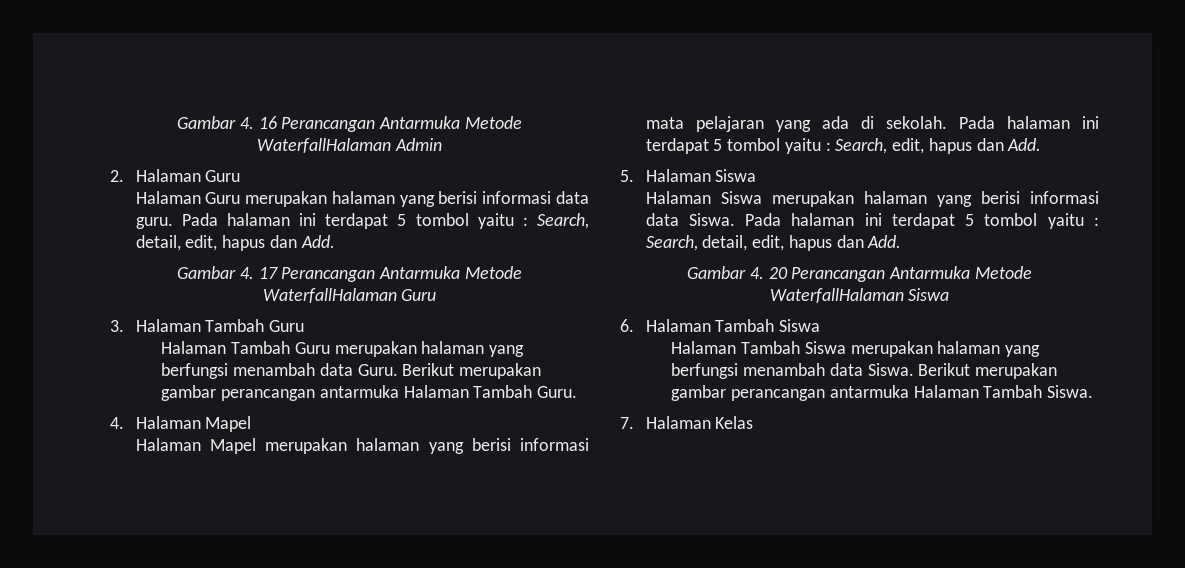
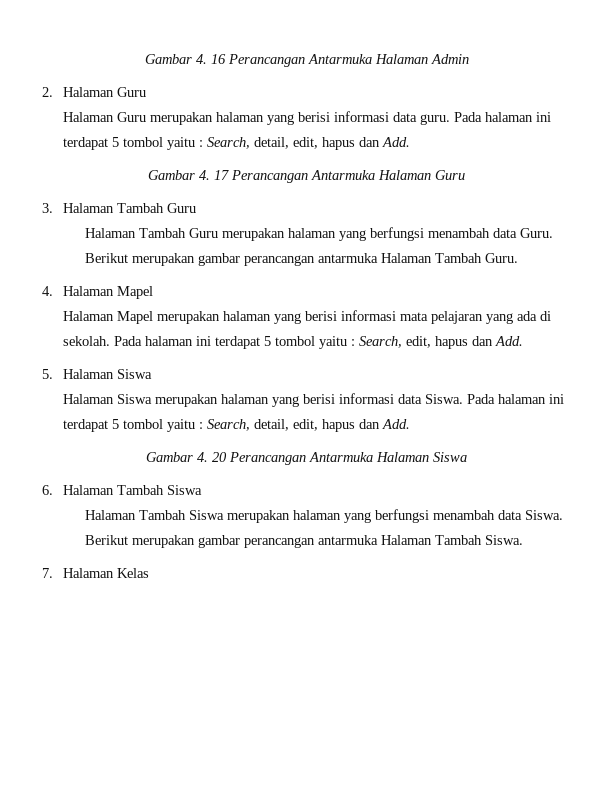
- Gambar 4. 16 Perancangan Antarmuka Metode WaterfallHalaman Admin
+ Gambar 4. 16 Perancangan Antarmuka Halaman Admin
- Gambar 4. 17 Perancangan Antarmuka Metode WaterfallHalaman Guru
+ Gambar 4. 17 Perancangan Antarmuka Halaman Guru
- Gambar 4. 20 Perancangan Antarmuka Metode WaterfallHalaman Siswa
+ Gambar 4. 20 Perancangan Antarmuka Halaman Siswa

